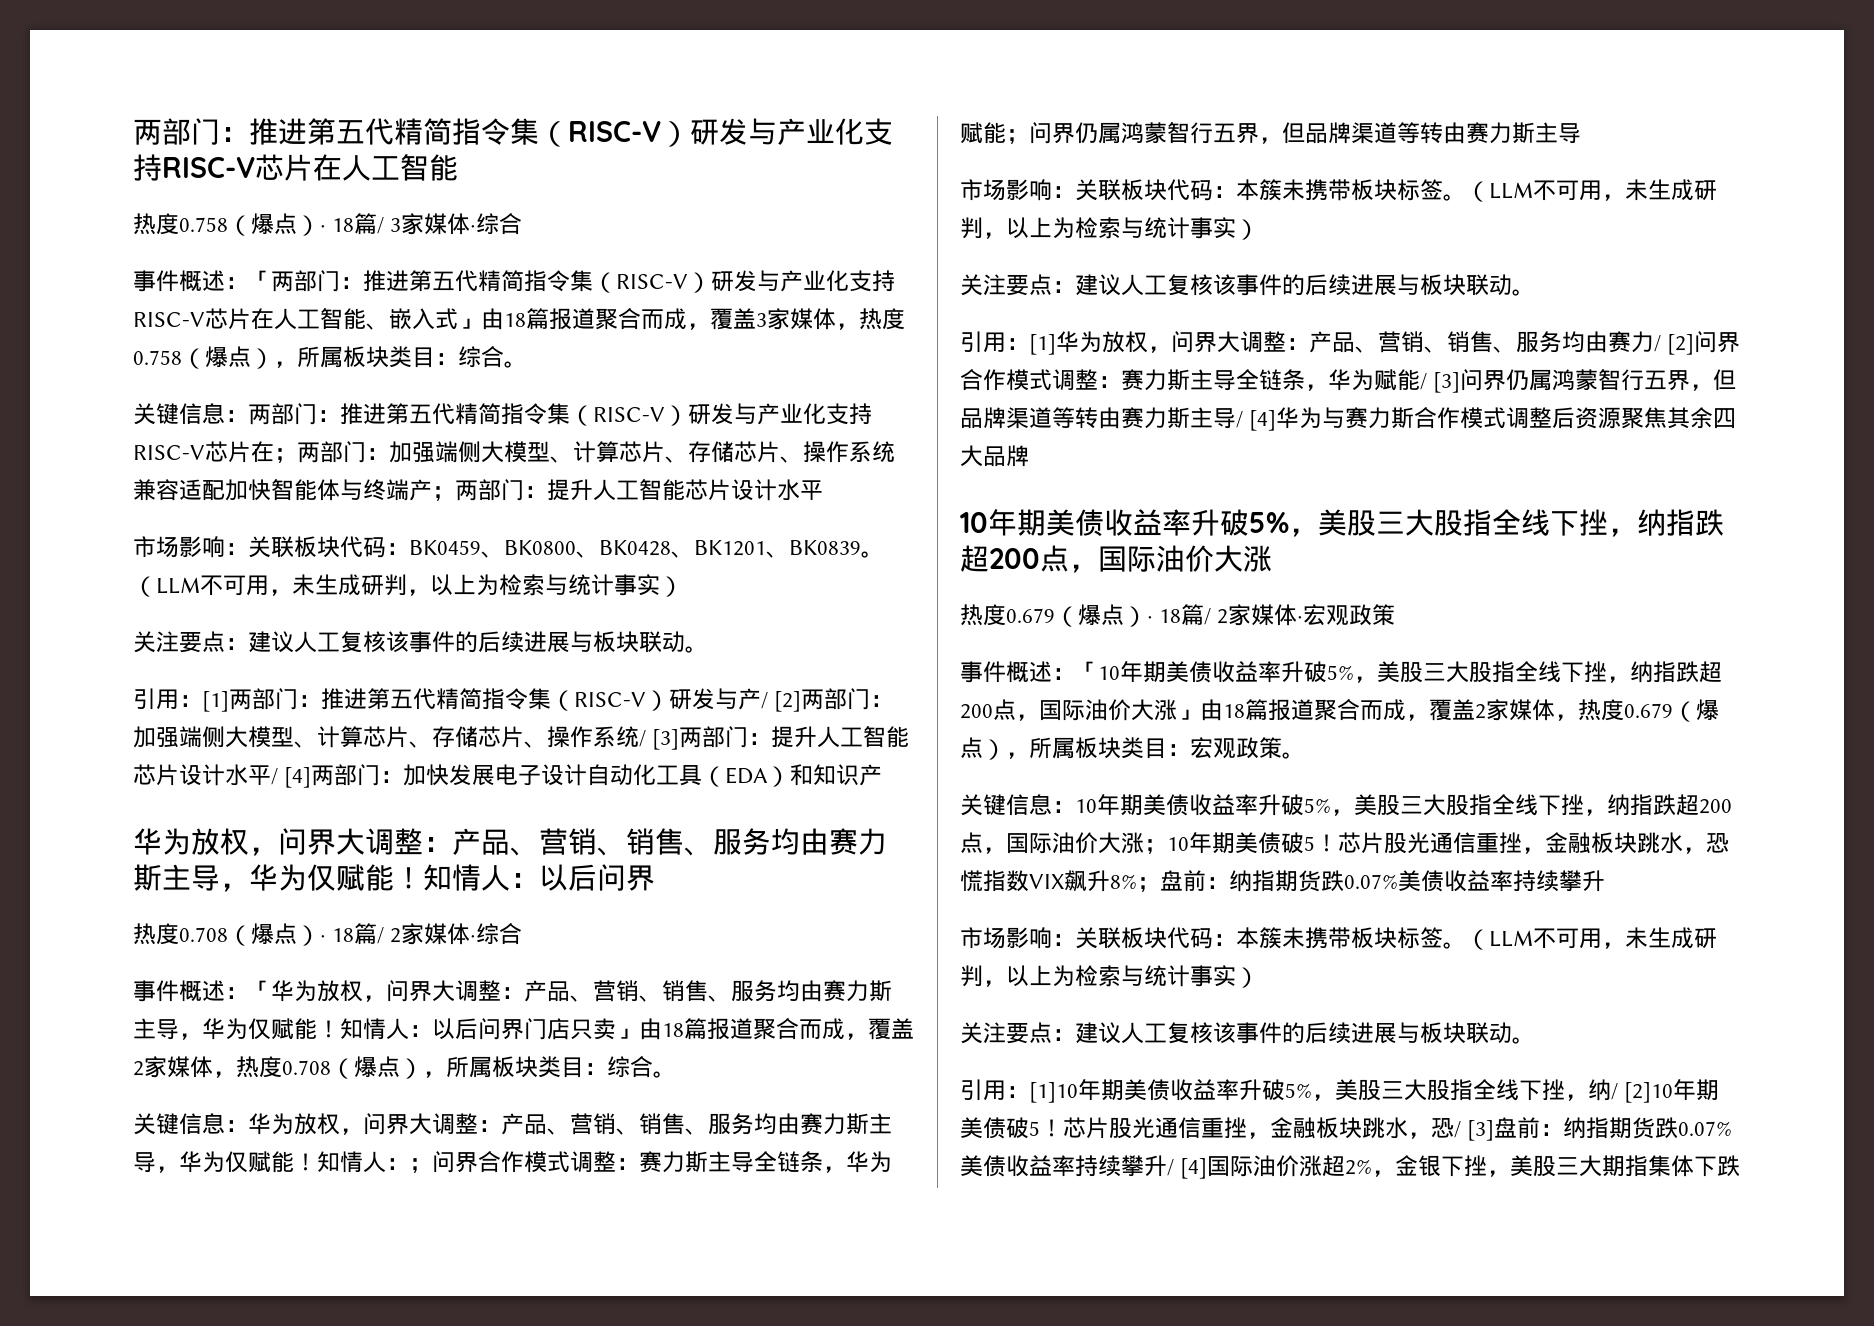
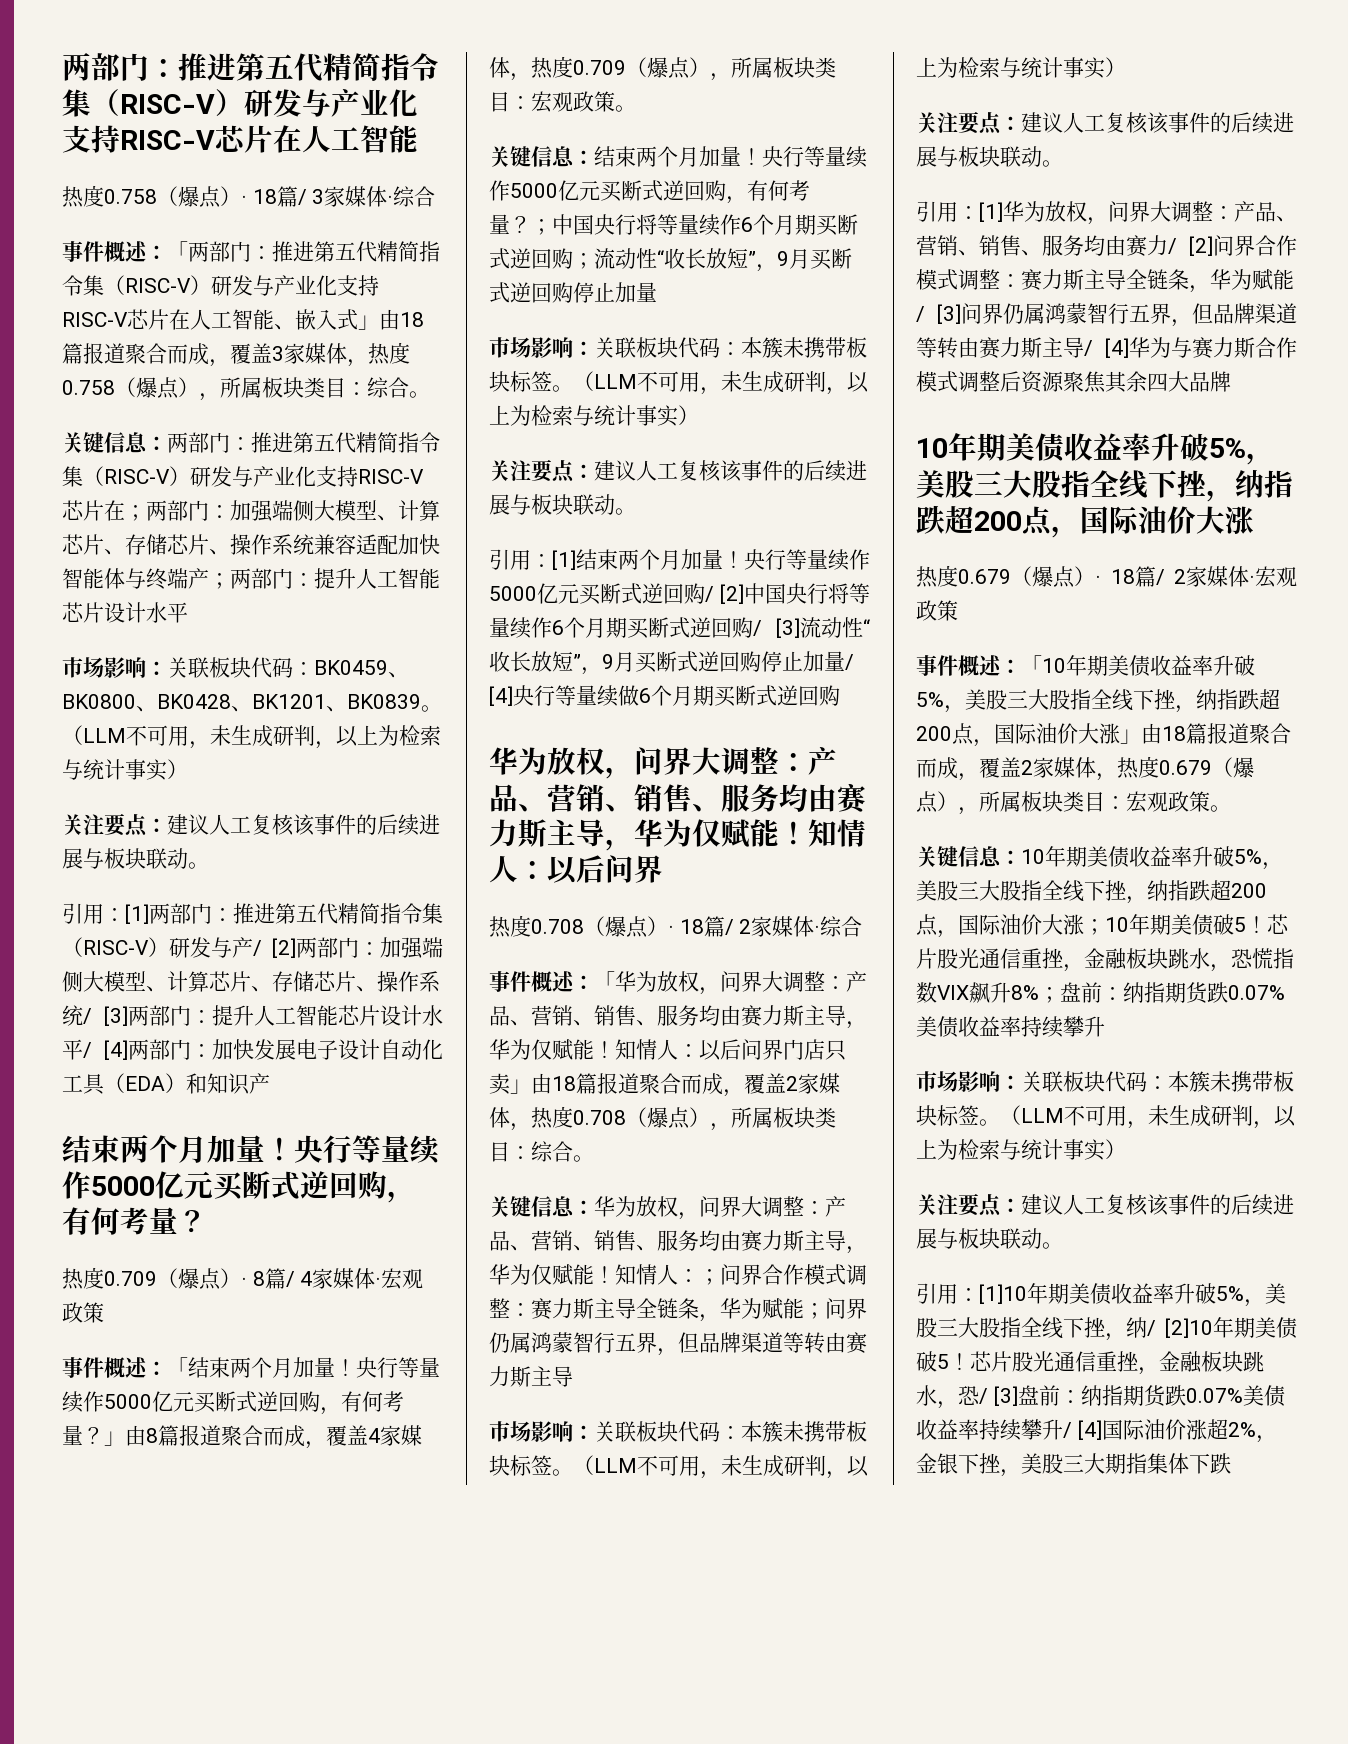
  引用：[1]两部门：推进第五代精简指令集（RISC-V）研发与产/ [2]两部门：加强端侧大模型、计算芯片、存储芯片、操作系统/ [3]两部门：提升人工智能芯片设计水平/ [4]两部门：加快发展电子设计自动化工具（EDA）和知识产
+ 结束两个月加量！央行等量续作5000亿元买断式逆回购，有何考量？
+ 热度0.709（爆点）· 8篇/ 4家媒体·宏观政策
+ 事件概述：「结束两个月加量！央行等量续作5000亿元买断式逆回购，有何考量？」由8篇报道聚合而成，覆盖4家媒体，热度0.709（爆点），所属板块类目：宏观政策。
+ 关键信息：结束两个月加量！央行等量续作5000亿元买断式逆回购，有何考量？；中国央行将等量续作6个月期买断式逆回购；流动性“收长放短”，9月买断式逆回购停止加量
+ 市场影响：关联板块代码：本簇未携带板块标签。（LLM不可用，未生成研判，以上为检索与统计事实）
+ 关注要点：建议人工复核该事件的后续进展与板块联动。
+ 引用：[1]结束两个月加量！央行等量续作5000亿元买断式逆回购/ [2]中国央行将等量续作6个月期买断式逆回购/ [3]流动性“收长放短”，9月买断式逆回购停止加量/ [4]央行等量续做6个月期买断式逆回购

